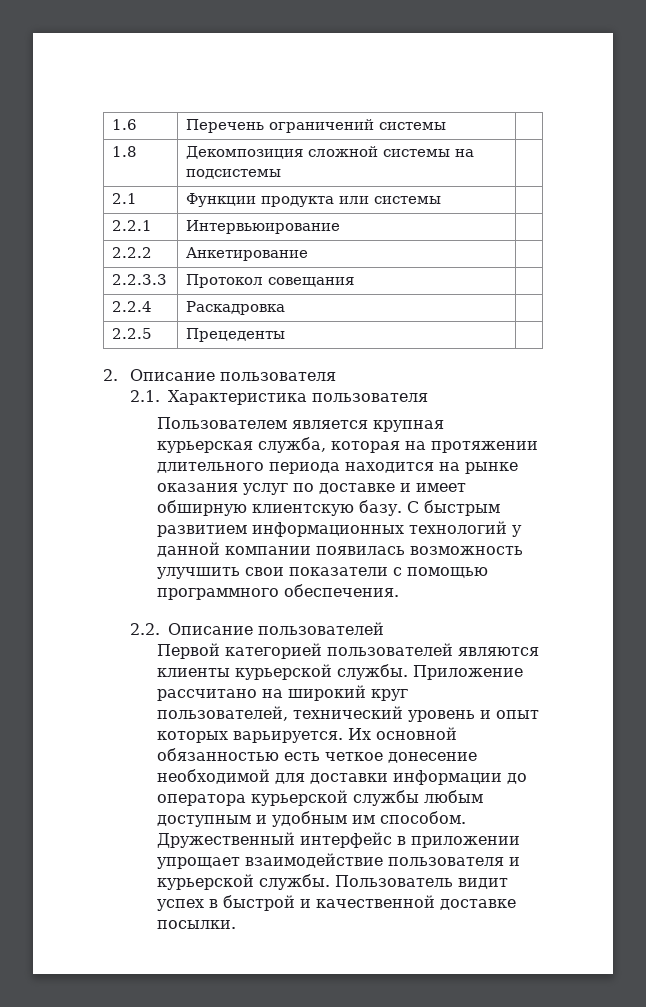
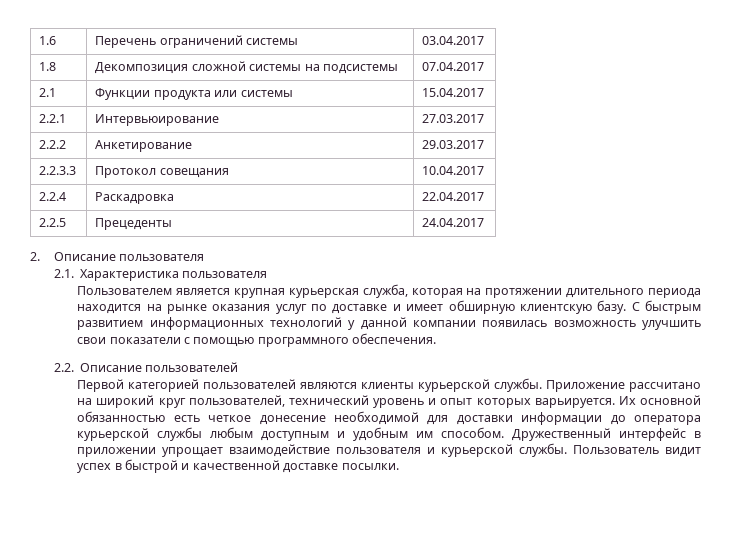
- 1.6 | Перечень ограничений системы |
+ 1.6 | Перечень ограничений системы | 03.04.2017
- 1.8 | Декомпозиция сложной системы на подсистемы |
+ 1.8 | Декомпозиция сложной системы на подсистемы | 07.04.2017
- 2.1 | Функции продукта или системы |
+ 2.1 | Функции продукта или системы | 15.04.2017
- 2.2.1 | Интервьюирование |
+ 2.2.1 | Интервьюирование | 27.03.2017
- 2.2.2 | Анкетирование |
+ 2.2.2 | Анкетирование | 29.03.2017
- 2.2.3.3 | Протокол совещания |
+ 2.2.3.3 | Протокол совещания | 10.04.2017
- 2.2.4 | Раскадровка |
+ 2.2.4 | Раскадровка | 22.04.2017
- 2.2.5 | Прецеденты |
+ 2.2.5 | Прецеденты | 24.04.2017

